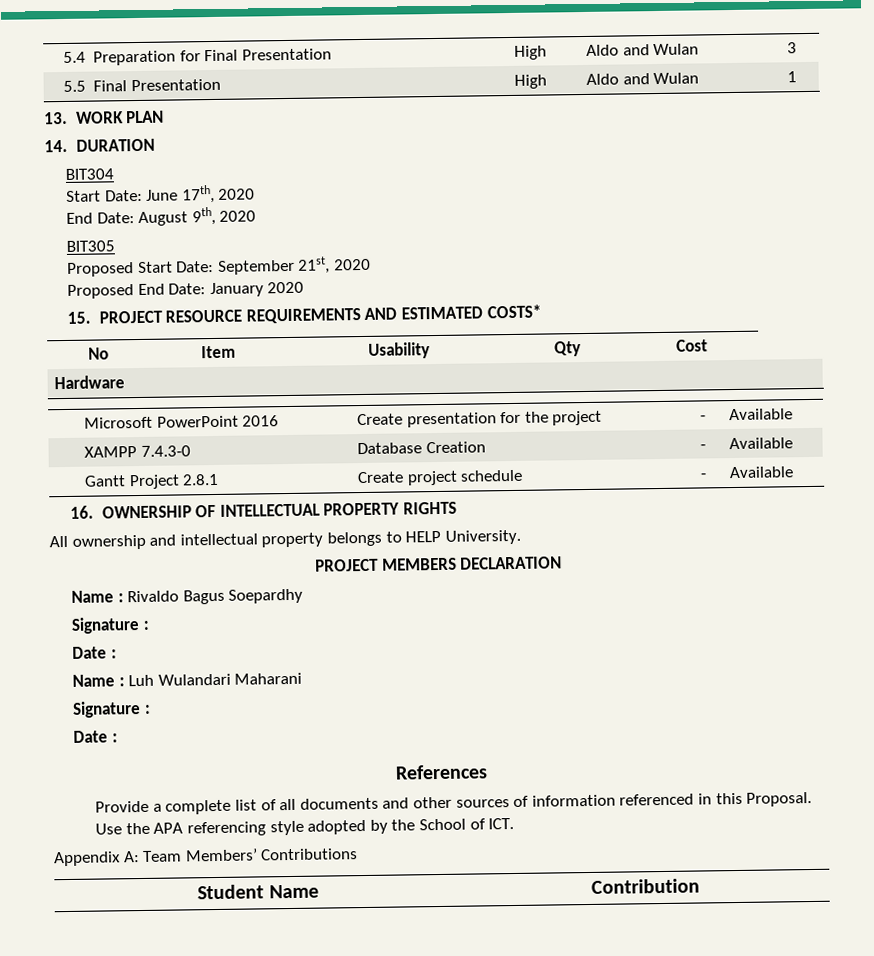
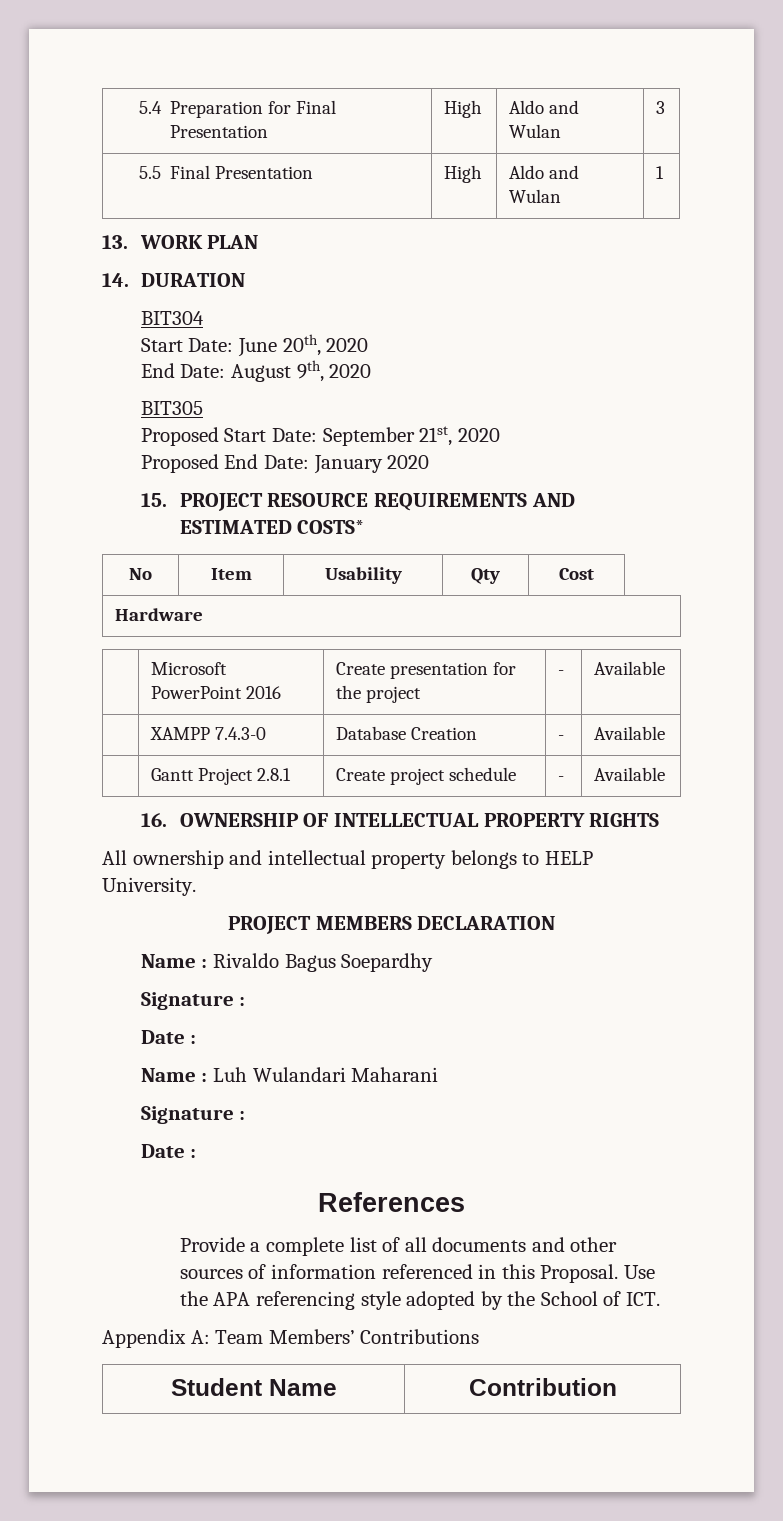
- Start Date: June 17th, 2020
+ Start Date: June 20th, 2020

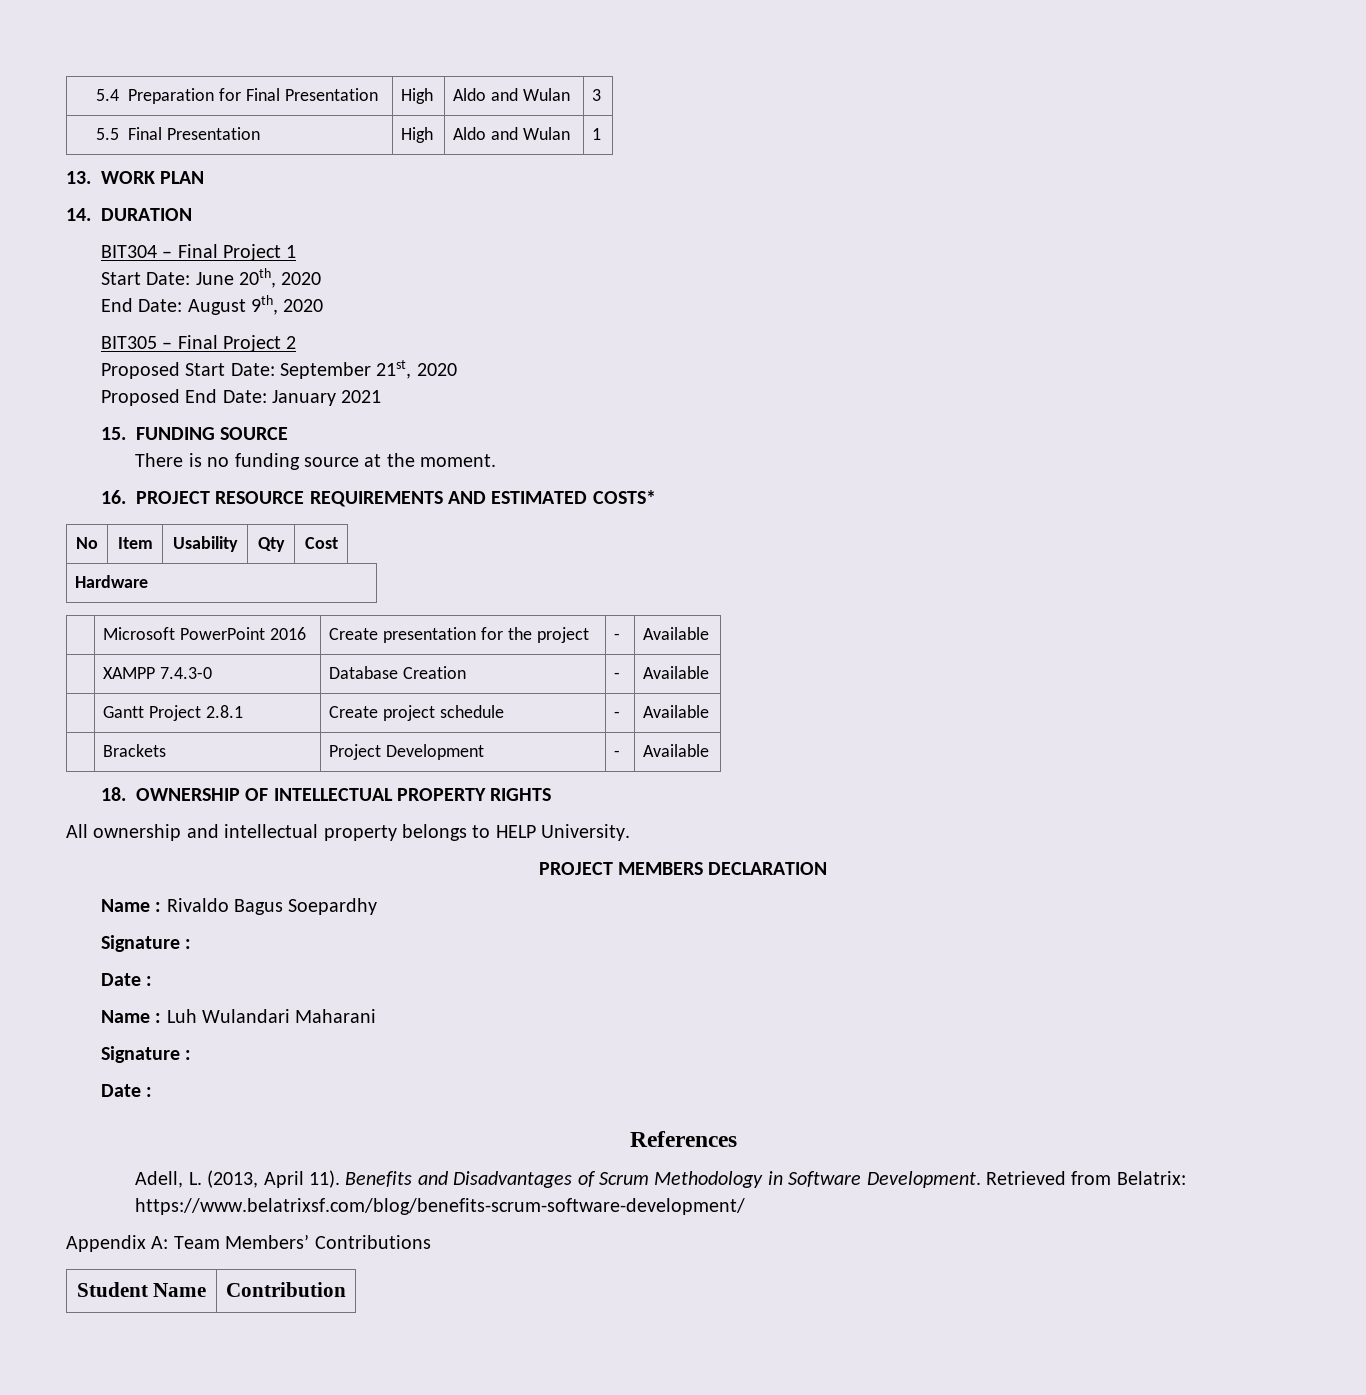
- BIT304
+ BIT304 – Final Project 1
- BIT305
+ BIT305 – Final Project 2
- Proposed End Date: January 2020
- 15. PROJECT RESOURCE REQUIREMENTS AND ESTIMATED COSTS*
+ Proposed End Date: January 2021
+ 15. FUNDING SOURCE
+ There is no funding source at the moment.
+ 16. PROJECT RESOURCE REQUIREMENTS AND ESTIMATED COSTS*
- 16. OWNERSHIP OF INTELLECTUAL PROPERTY RIGHTS
+ | Brackets | Project Development | - | Available
+ 18. OWNERSHIP OF INTELLECTUAL PROPERTY RIGHTS
- Provide a complete list of all documents and other sources of information referenced in this Proposal. Use the APA referencing style adopted by the School of ICT.
+ Adell, L. (2013, April 11). Benefits and Disadvantages of Scrum Methodology in Software Development. Retrieved from Belatrix: https://www.belatrixsf.com/blog/benefits-scrum-software-development/

